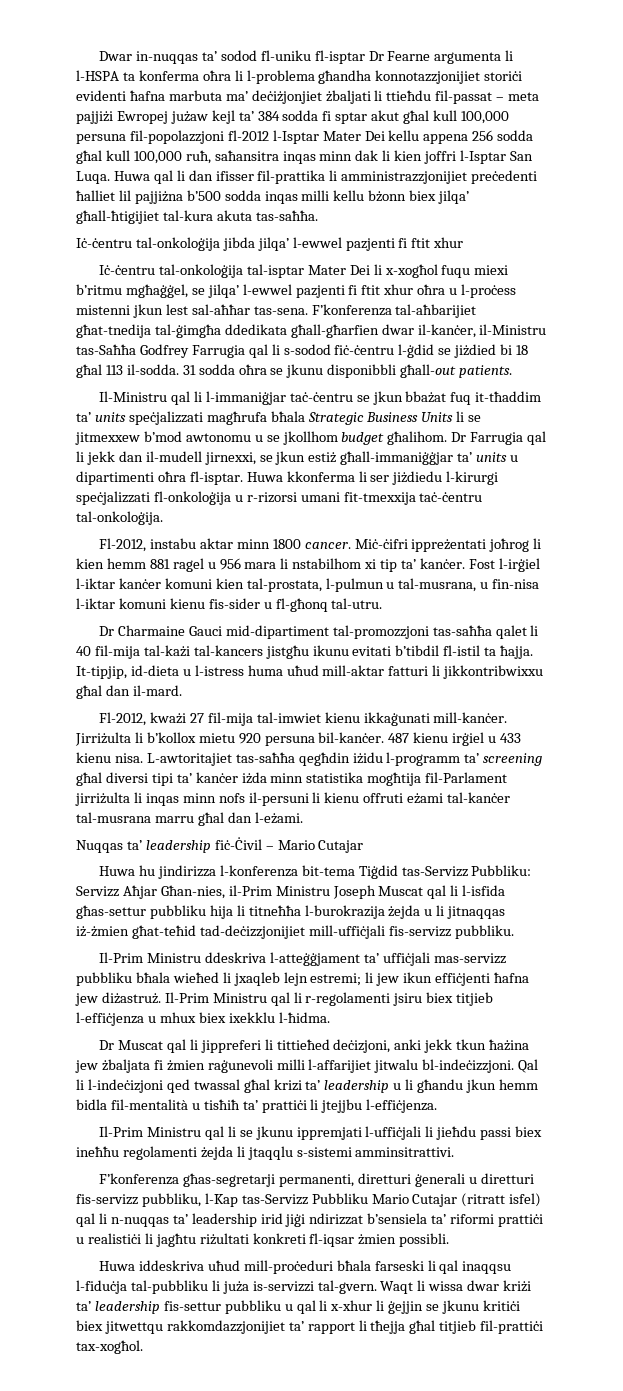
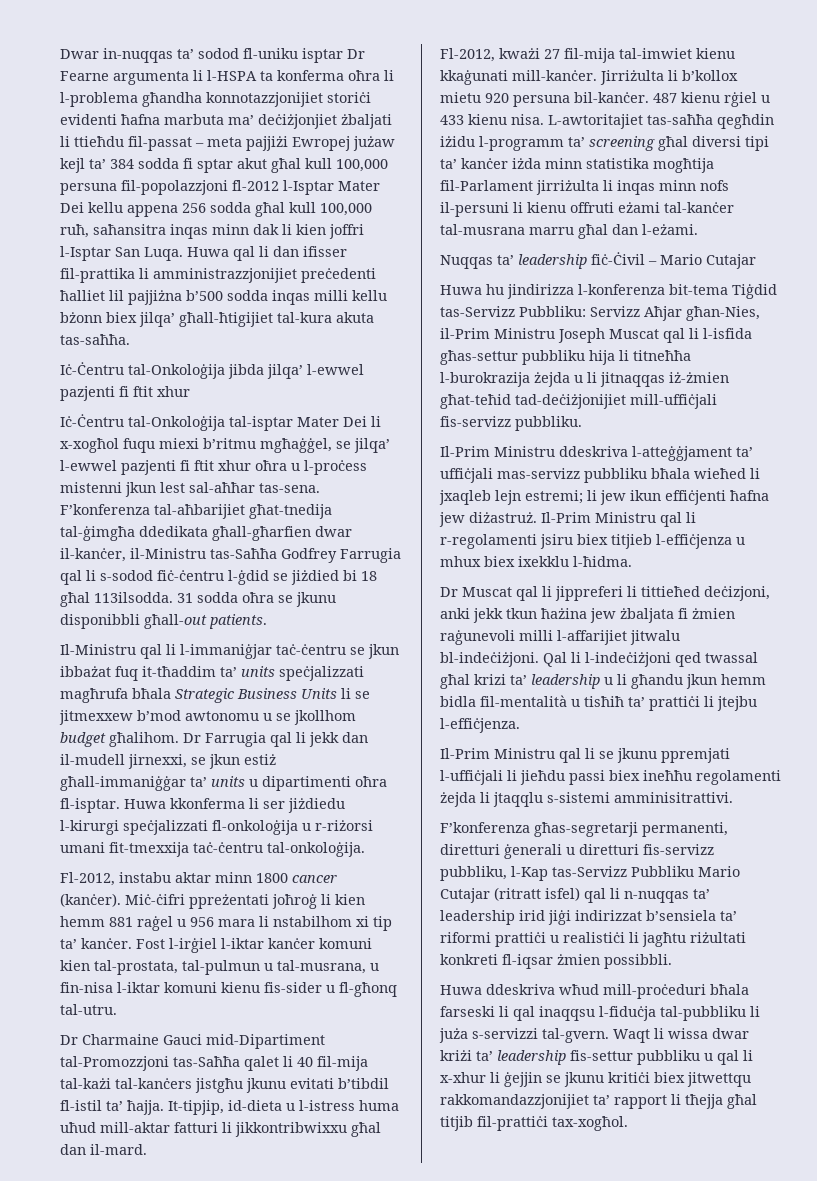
- Dwar in-nuqqas ta’ sodod fl-uniku fl-isptar Dr Fearne argumenta li l-HSPA ta konferma oħra li l-problema għandha konnotazzjonijiet storiċi evidenti ħafna marbuta ma’ deċiżjonjiet żbaljati li ttieħdu fil-passat – meta pajjiżi Ewropej jużaw kejl ta’ 384 sodda fi sptar akut għal kull 100,000 persuna fil-popolazzjoni fl-2012 l-Isptar Mater Dei kellu appena 256 sodda għal kull 100,000 ruħ, saħansitra inqas minn dak li kien joffri l-Isptar San Luqa.
+ Dwar in-nuqqas ta’ sodod fl-uniku isptar Dr Fearne argumenta li l-HSPA ta konferma oħra li l-problema għandha konnotazzjonijiet storiċi evidenti ħafna marbuta ma’ deċiżjonjiet żbaljati li ttieħdu fil-passat – meta pajjiżi Ewropej jużaw kejl ta’ 384 sodda fi sptar akut għal kull 100,000 persuna fil-popolazzjoni fl-2012 l-Isptar Mater Dei kellu appena 256 sodda għal kull 100,000 ruħ, saħansitra inqas minn dak li kien joffri l-Isptar San Luqa.
- Iċ-ċentru tal-onkoloġija jibda jilqa’ l-ewwel pazjenti fi ftit xhur
+ Iċ-Ċentru tal-Onkoloġija jibda jilqa’ l-ewwel pazjenti fi ftit xhur
- Iċ-ċentru tal-onkoloġija tal-isptar Mater Dei li x-xogħol fuqu miexi b’ritmu mgħaġġel, se jilqa’ l-ewwel pazjenti fi ftit xhur oħra u l-proċess mistenni jkun lest sal-aħħar tas-sena.
+ Iċ-Ċentru tal-Onkoloġija tal-isptar Mater Dei li x-xogħol fuqu miexi b’ritmu mgħaġġel, se jilqa’ l-ewwel pazjenti fi ftit xhur oħra u l-proċess mistenni jkun lest sal-aħħar tas-sena.
- F’konferenza tal-aħbarijiet għat-tnedija tal-ġimgħa ddedikata għall-għarfien dwar il-kanċer, il-Ministru tas-Saħħa Godfrey Farrugia qal li s-sodod fiċ-ċentru l-ġdid se jiżdied bi 18 għal 113 il-sodda.
+ F’konferenza tal-aħbarijiet għat-tnedija tal-ġimgħa ddedikata għall-għarfien dwar il-kanċer, il-Ministru tas-Saħħa Godfrey Farrugia qal li s-sodod fiċ-ċentru l-ġdid se jiżdied bi 18 għal 113ilsodda.
- Il-Ministru qal li l-immaniġjar taċ-ċentru se jkun bbażat fuq it-tħaddim ta’ units speċjalizzati magħrufa bħala Strategic Business Units li se jitmexxew b’mod awtonomu u se jkollhom budget għalihom.
+ Il-Ministru qal li l-immaniġjar taċ-ċentru se jkun ibbażat fuq it-tħaddim ta’ units speċjalizzati magħrufa bħala Strategic Business Units li se jitmexxew b’mod awtonomu u se jkollhom budget għalihom.
- Dr Farrugia qal li jekk dan il-mudell jirnexxi, se jkun estiż għall-immaniġġjar ta’ units u dipartimenti oħra fl-isptar.
+ Dr Farrugia qal li jekk dan il-mudell jirnexxi, se jkun estiż għall-immaniġġar ta’ units u dipartimenti oħra fl-isptar.
- Huwa kkonferma li ser jiżdiedu l-kirurgi speċjalizzati fl-onkoloġija u r-rizorsi umani fit-tmexxija taċ-ċentru tal-onkoloġija.
+ Huwa kkonferma li ser jiżdiedu l-kirurgi speċjalizzati fl-onkoloġija u r-riżorsi umani fit-tmexxija taċ-ċentru tal-onkoloġija.
- Fl-2012, instabu aktar minn 1800 cancer. Miċ-ċifri ippreżentati joħrog li kien hemm 881 ragel u 956 mara li nstabilhom xi tip ta’ kanċer.
+ Fl-2012, instabu aktar minn 1800 cancer (kanċer). Miċ-ċifri ppreżentati joħroġ li kien hemm 881 raġel u 956 mara li nstabilhom xi tip ta’ kanċer.
- Fost l-irġiel l-iktar kanċer komuni kien tal-prostata, l-pulmun u tal-musrana, u fin-nisa l-iktar komuni kienu fis-sider u fl-għonq tal-utru.
+ Fost l-irġiel l-iktar kanċer komuni kien tal-prostata, tal-pulmun u tal-musrana, u fin-nisa l-iktar komuni kienu fis-sider u fl-għonq tal-utru.
- Dr Charmaine Gauci mid-dipartiment tal-promozzjoni tas-saħħa qalet li 40 fil-mija tal-każi tal-kancers jistgħu ikunu evitati b’tibdil fl-istil ta ħajja.
+ Dr Charmaine Gauci mid-Dipartiment tal-Promozzjoni tas-Saħħa qalet li 40 fil-mija tal-każi tal-kanċers jistgħu jkunu evitati b’tibdil fl-istil ta’ ħajja.
- Fl-2012, kważi 27 fil-mija tal-imwiet kienu ikkaġunati mill-kanċer.
+ Fl-2012, kważi 27 fil-mija tal-imwiet kienu kkaġunati mill-kanċer.
- 487 kienu irġiel u 433 kienu nisa.
+ 487 kienu rġiel u 433 kienu nisa.
- Huwa hu jindirizza l-konferenza bit-tema Tiġdid tas-Servizz Pubbliku: Servizz Aħjar Għan-nies, il-Prim Ministru Joseph Muscat qal li l-isfida għas-settur pubbliku hija li titneħħa l-burokrazija żejda u li jitnaqqas iż-żmien għat-teħid tad-deċizzjonijiet mill-uffiċjali fis-servizz pubbliku.
+ Huwa hu jindirizza l-konferenza bit-tema Tiġdid tas-Servizz Pubbliku: Servizz Aħjar għan-Nies, il-Prim Ministru Joseph Muscat qal li l-isfida għas-settur pubbliku hija li titneħħa l-burokrazija żejda u li jitnaqqas iż-żmien għat-teħid tad-deċiżjonijiet mill-uffiċjali fis-servizz pubbliku.
- Dr Muscat qal li jippreferi li tittieħed deċizjoni, anki jekk tkun ħażina jew żbaljata fi żmien raġunevoli milli l-affarijiet jitwalu bl-indeċizzjoni.
+ Dr Muscat qal li jippreferi li tittieħed deċizjoni, anki jekk tkun ħażina jew żbaljata fi żmien raġunevoli milli l-affarijiet jitwalu bl-indeċiżjoni.
- Qal li l-indeċizjoni qed twassal għal krizi ta’ leadership u li għandu jkun hemm bidla fil-mentalità u tisħiħ ta’ prattiċi li jtejjbu l-effiċjenza.
+ Qal li l-indeċiżjoni qed twassal għal krizi ta’ leadership u li għandu jkun hemm bidla fil-mentalità u tisħiħ ta’ prattiċi li jtejbu l-effiċjenza.
- Il-Prim Ministru qal li se jkunu ippremjati l-uffiċjali li jieħdu passi biex ineħħu regolamenti żejda li jtaqqlu s-sistemi amminsitrattivi.
+ Il-Prim Ministru qal li se jkunu ppremjati l-uffiċjali li jieħdu passi biex ineħħu regolamenti żejda li jtaqqlu s-sistemi amminisitrattivi.
- F’konferenza għas-segretarji permanenti, diretturi ġenerali u diretturi fis-servizz pubbliku, l-Kap tas-Servizz Pubbliku Mario Cutajar (ritratt isfel) qal li n-nuqqas ta’ leadership irid jiġi ndirizzat b’sensiela ta’ riformi prattiċi u realistiċi li jagħtu riżultati konkreti fl-iqsar żmien possibli.
- Huwa iddeskriva uħud mill-proċeduri bħala farseski li qal inaqqsu l-fiduċja tal-pubbliku li juża is-servizzi tal-gvern.
+ F’konferenza għas-segretarji permanenti, diretturi ġenerali u diretturi fis-servizz pubbliku, l-Kap tas-Servizz Pubbliku Mario Cutajar (ritratt isfel) qal li n-nuqqas ta’ leadership irid jiġi indirizzat b’sensiela ta’ riformi prattiċi u realistiċi li jagħtu riżultati konkreti fl-iqsar żmien possibbli.
+ Huwa ddeskriva wħud mill-proċeduri bħala farseski li qal inaqqsu l-fiduċja tal-pubbliku li juża s-servizzi tal-gvern.
- Waqt li wissa dwar kriżi ta’ leadership fis-settur pubbliku u qal li x-xhur li ġejjin se jkunu kritiċi biex jitwettqu rakkomdazzjonijiet ta’ rapport li tħejja għal titjieb fil-prattiċi tax-xogħol.
+ Waqt li wissa dwar kriżi ta’ leadership fis-settur pubbliku u qal li x-xhur li ġejjin se jkunu kritiċi biex jitwettqu rakkomandazzjonijiet ta’ rapport li tħejja għal titjib fil-prattiċi tax-xogħol.

